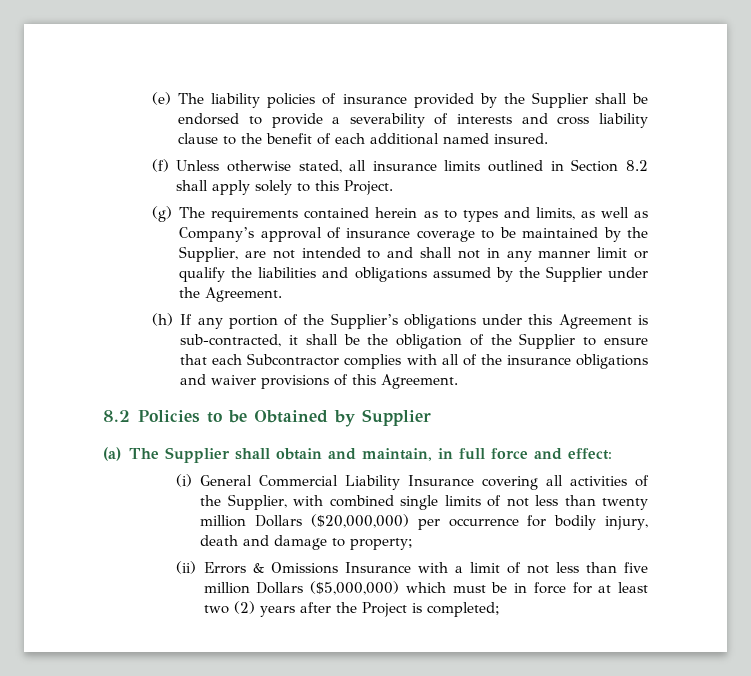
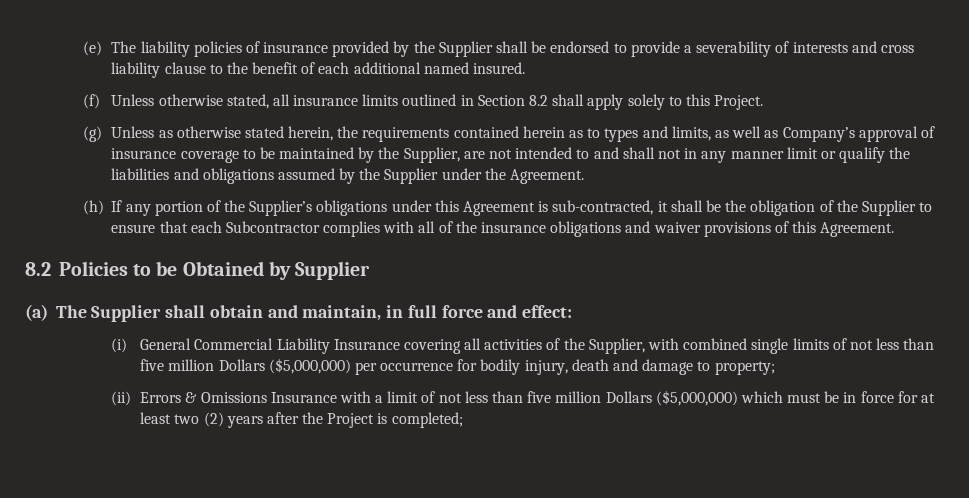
- (g) The requirements contained herein as to types and limits, as well as Company’s approval of insurance coverage to be maintained by the Supplier, are not intended to and shall not in any manner limit or qualify the liabilities and obligations assumed by the Supplier under the Agreement.
+ (g) Unless as otherwise stated herein, the requirements contained herein as to types and limits, as well as Company’s approval of insurance coverage to be maintained by the Supplier, are not intended to and shall not in any manner limit or qualify the liabilities and obligations assumed by the Supplier under the Agreement.
- (i) General Commercial Liability Insurance covering all activities of the Supplier, with combined single limits of not less than twenty million Dollars ($20,000,000) per occurrence for bodily injury, death and damage to property;
+ (i) General Commercial Liability Insurance covering all activities of the Supplier, with combined single limits of not less than five million Dollars ($5,000,000) per occurrence for bodily injury, death and damage to property;

